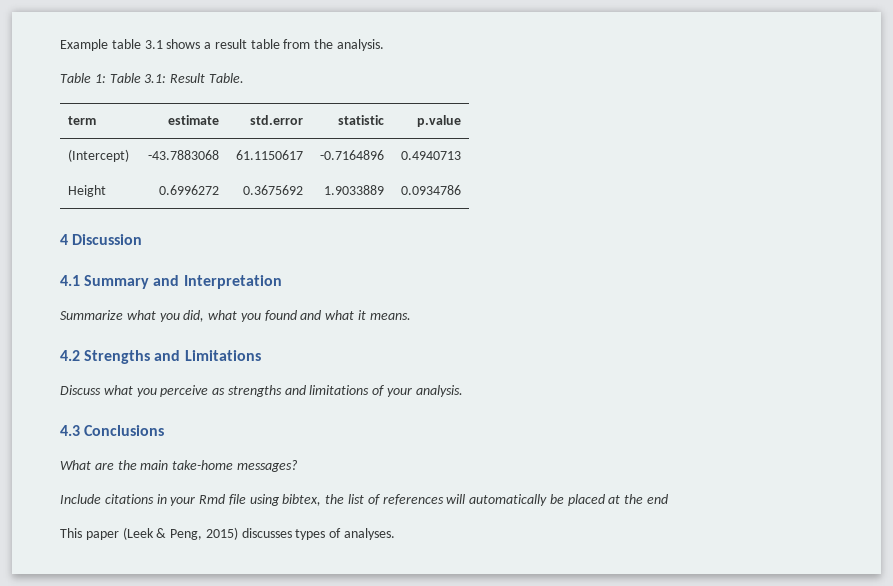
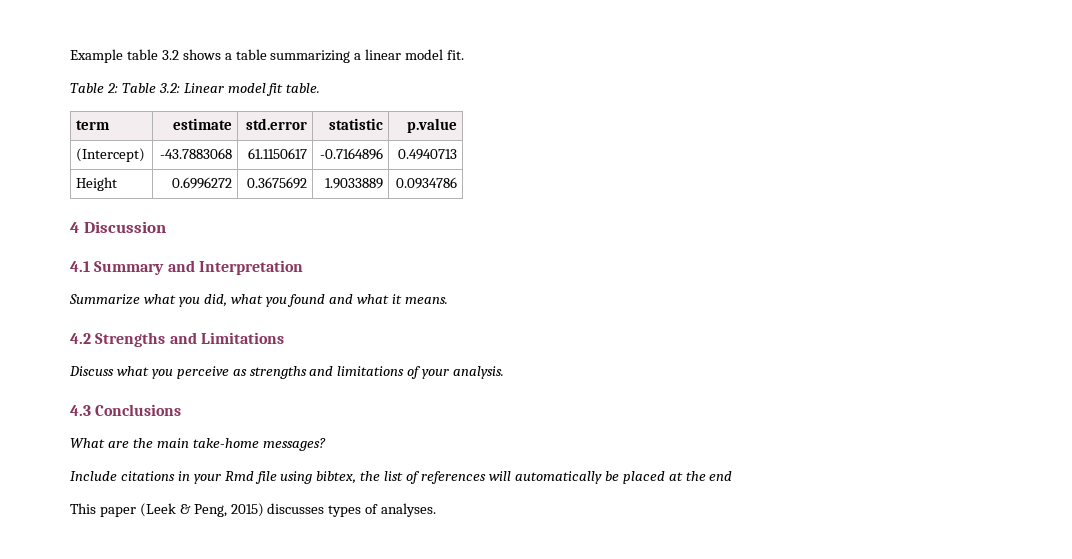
- Example table 3.1 shows a result table from the analysis.
- Table 1: Table 3.1: Result Table.
+ Example table 3.2 shows a table summarizing a linear model fit.
+ Table 2: Table 3.2: Linear model fit table.

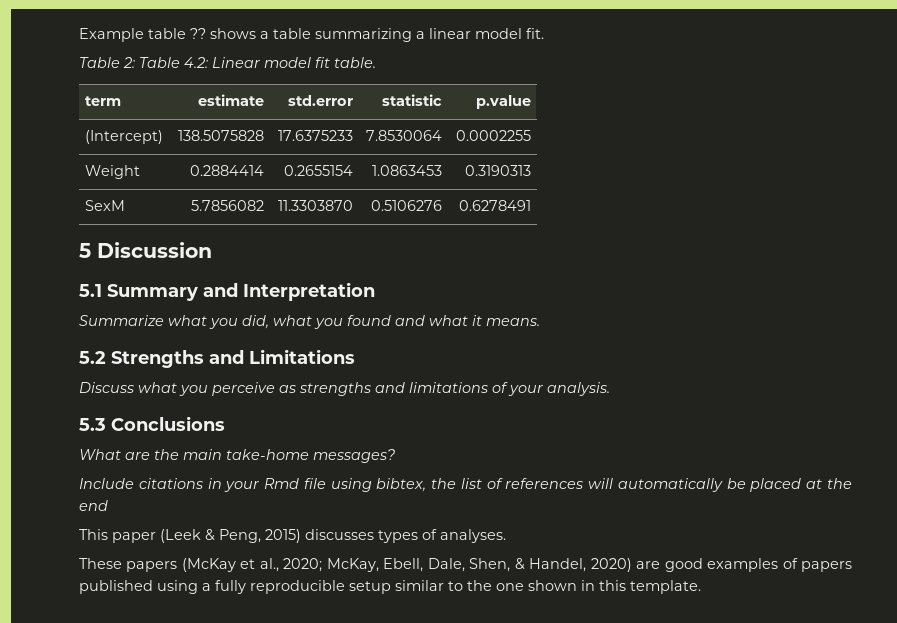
- Example table 3.2 shows a table summarizing a linear model fit.
+ Example table ?? shows a table summarizing a linear model fit.
- Table 2: Table 3.2: Linear model fit table.
+ Table 2: Table 4.2: Linear model fit table.
- (Intercept) | -43.7883068 | 61.1150617 | -0.7164896 | 0.4940713
- Height | 0.6996272 | 0.3675692 | 1.9033889 | 0.0934786
- 4 Discussion
+ (Intercept) | 138.5075828 | 17.6375233 | 7.8530064 | 0.0002255
+ Weight | 0.2884414 | 0.2655154 | 1.0863453 | 0.3190313
+ SexM | 5.7856082 | 11.3303870 | 0.5106276 | 0.6278491
+ 5 Discussion
- 4.1 Summary and Interpretation
+ 5.1 Summary and Interpretation
- 4.2 Strengths and Limitations
+ 5.2 Strengths and Limitations
- 4.3 Conclusions
+ 5.3 Conclusions
+ These papers (McKay et al., 2020; McKay, Ebell, Dale, Shen, & Handel, 2020) are good examples of papers published using a fully reproducible setup similar to the one shown in this template.

